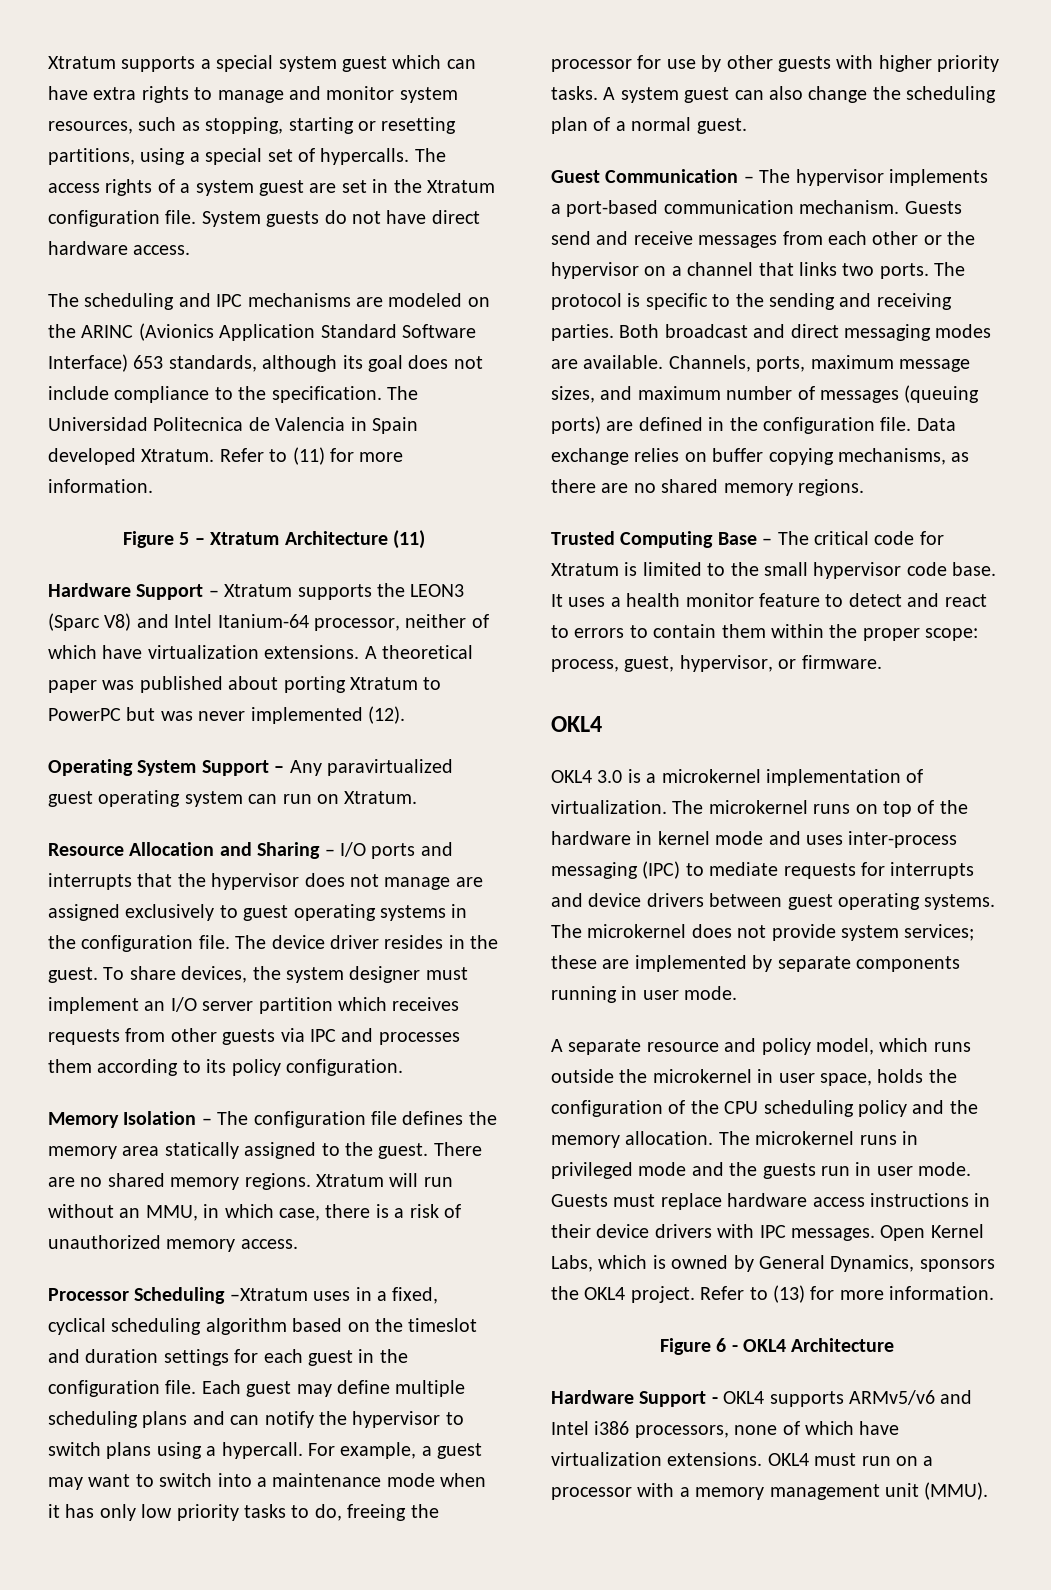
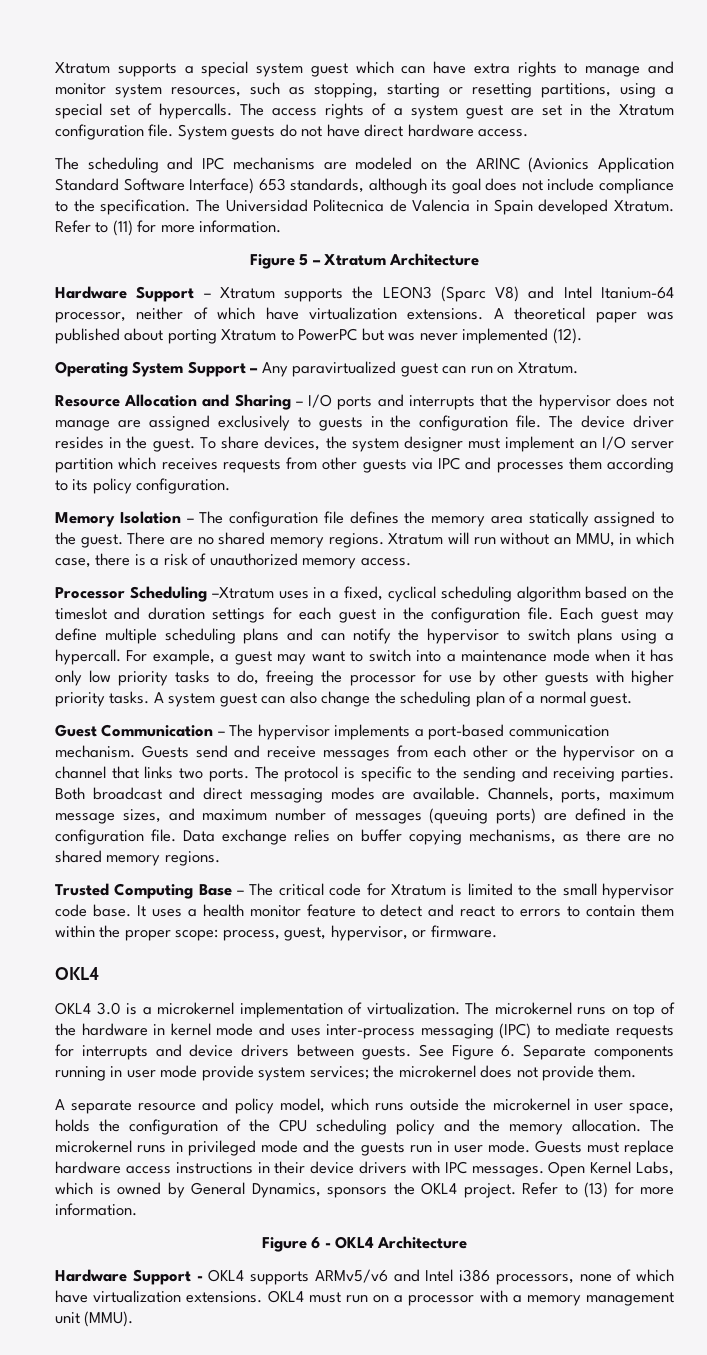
- Figure 5 – Xtratum Architecture (11)
+ Figure 5 – Xtratum Architecture
- Operating System Support – Any paravirtualized guest operating system can run on Xtratum.
+ Operating System Support – Any paravirtualized guest can run on Xtratum.
- Resource Allocation and Sharing – I/O ports and interrupts that the hypervisor does not manage are assigned exclusively to guest operating systems in the configuration file.
+ Resource Allocation and Sharing – I/O ports and interrupts that the hypervisor does not manage are assigned exclusively to guests in the configuration file.
- The microkernel runs on top of the hardware in kernel mode and uses inter-process messaging (IPC) to mediate requests for interrupts and device drivers between guest operating systems. The microkernel does not provide system services; these are implemented by separate components running in user mode.
+ The microkernel runs on top of the hardware in kernel mode and uses inter-process messaging (IPC) to mediate requests for interrupts and device drivers between guests. See Figure 6. Separate components running in user mode provide system services; the microkernel does not provide them.

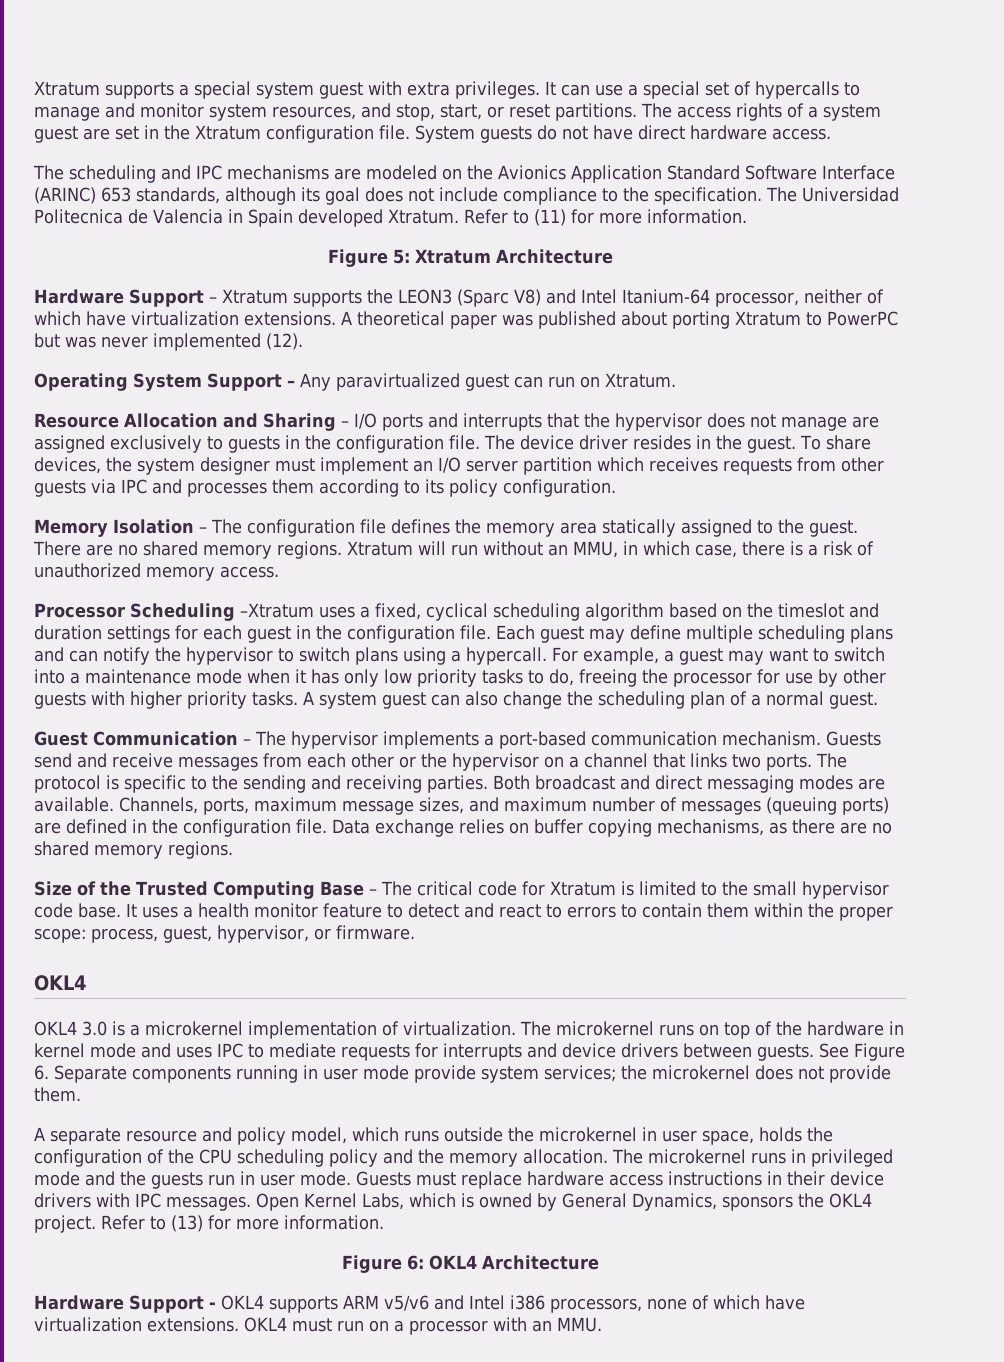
- Xtratum supports a special system guest which can have extra rights to manage and monitor system resources, such as stopping, starting or resetting partitions, using a special set of hypercalls.
+ Xtratum supports a special system guest with extra privileges. It can use a special set of hypercalls to manage and monitor system resources, and stop, start, or reset partitions.
- The scheduling and IPC mechanisms are modeled on the ARINC (Avionics Application Standard Software Interface) 653 standards, although its goal does not include compliance to the specification.
+ The scheduling and IPC mechanisms are modeled on the Avionics Application Standard Software Interface (ARINC) 653 standards, although its goal does not include compliance to the specification.
- Figure 5 – Xtratum Architecture
+ Figure 5: Xtratum Architecture
- Processor Scheduling –Xtratum uses in a fixed, cyclical scheduling algorithm based on the timeslot and duration settings for each guest in the configuration file.
+ Processor Scheduling –Xtratum uses a fixed, cyclical scheduling algorithm based on the timeslot and duration settings for each guest in the configuration file.
- Trusted Computing Base – The critical code for Xtratum is limited to the small hypervisor code base.
+ Size of the Trusted Computing Base – The critical code for Xtratum is limited to the small hypervisor code base.
- The microkernel runs on top of the hardware in kernel mode and uses inter-process messaging (IPC) to mediate requests for interrupts and device drivers between guests.
+ The microkernel runs on top of the hardware in kernel mode and uses IPC to mediate requests for interrupts and device drivers between guests.
- Figure 6 - OKL4 Architecture
+ Figure 6: OKL4 Architecture
- Hardware Support - OKL4 supports ARMv5/v6 and Intel i386 processors, none of which have virtualization extensions.
+ Hardware Support - OKL4 supports ARM v5/v6 and Intel i386 processors, none of which have virtualization extensions.
- OKL4 must run on a processor with a memory management unit (MMU).
+ OKL4 must run on a processor with an MMU.

